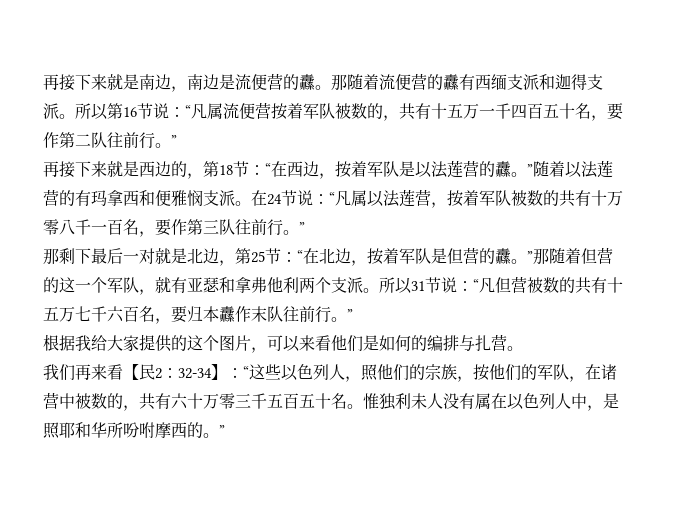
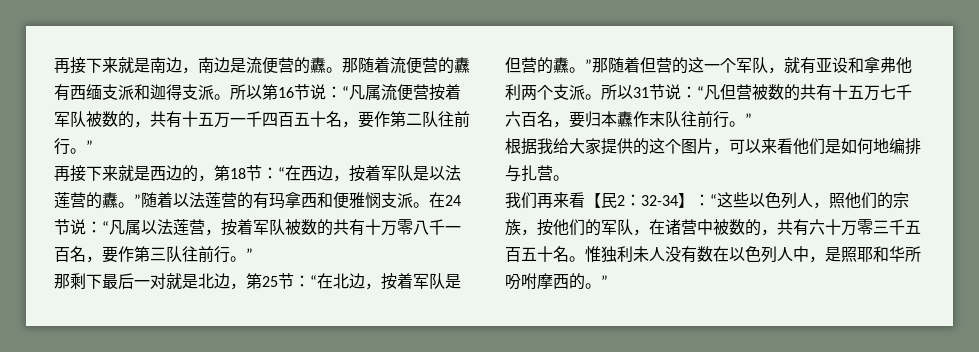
- 那剩下最后一对就是北边，第25节：“在北边，按着军队是但营的纛。”那随着但营的这一个军队，就有亚瑟和拿弗他利两个支派。
+ 那剩下最后一对就是北边，第25节：“在北边，按着军队是但营的纛。”那随着但营的这一个军队，就有亚设和拿弗他利两个支派。
- 根据我给大家提供的这个图片，可以来看他们是如何的编排与扎营。
+ 根据我给大家提供的这个图片，可以来看他们是如何地编排与扎营。
- 惟独利未人没有属在以色列人中，是照耶和华所吩咐摩西的。”
+ 惟独利未人没有数在以色列人中，是照耶和华所吩咐摩西的。”

